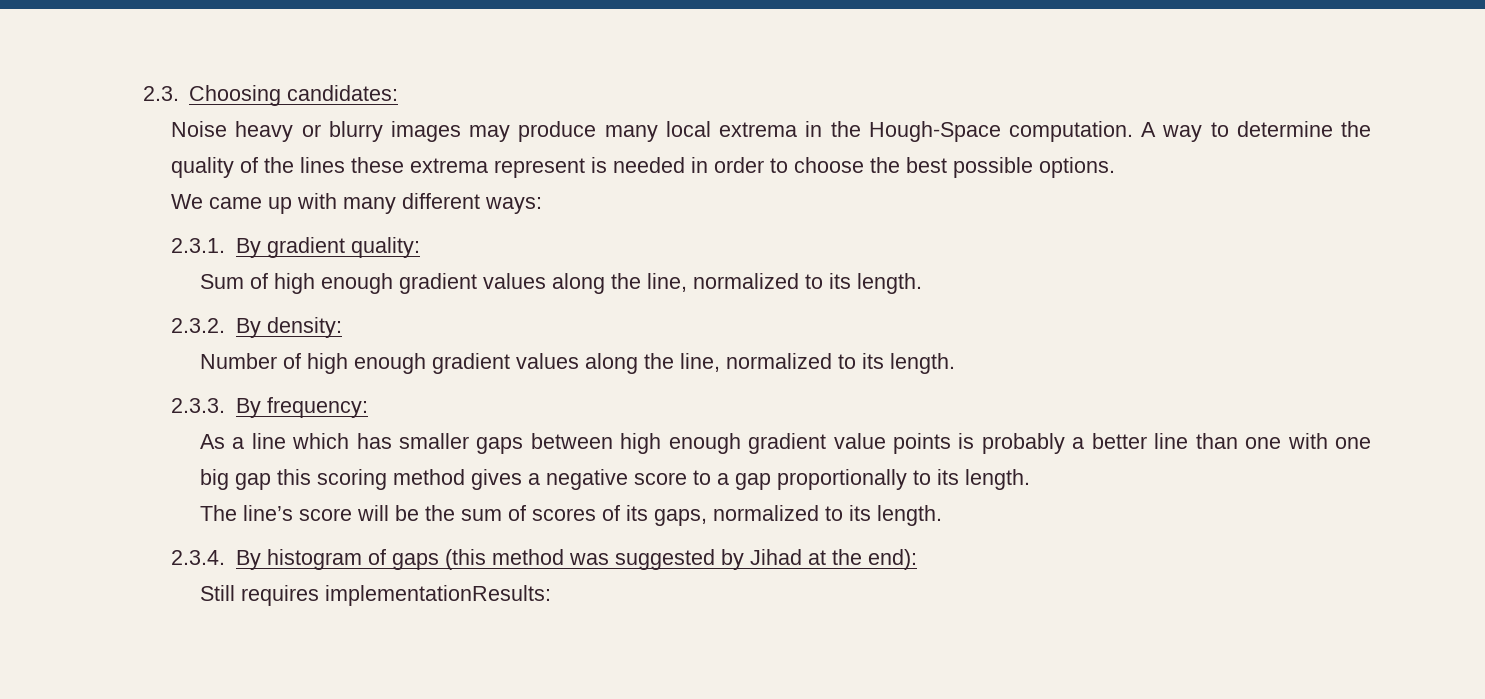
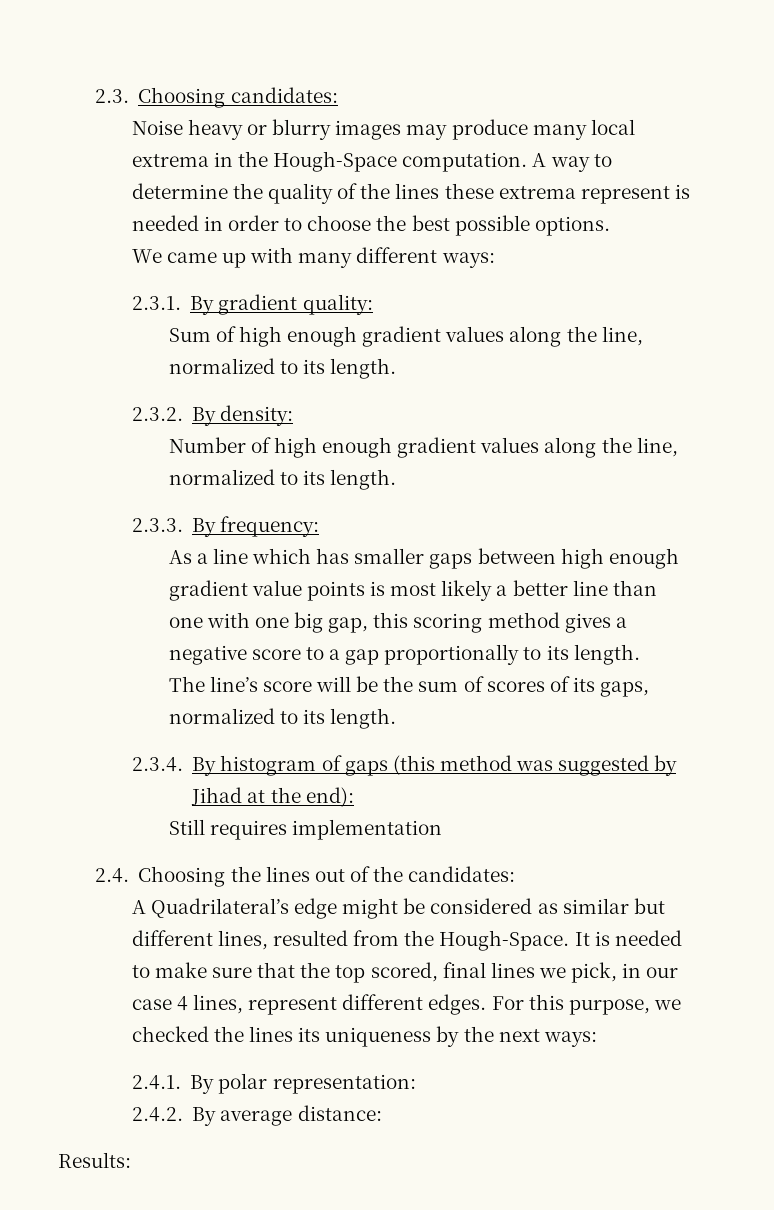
- As a line which has smaller gaps between high enough gradient value points is probably a better line than one with one big gap this scoring method gives a negative score to a gap proportionally to its length.
+ As a line which has smaller gaps between high enough gradient value points is most likely a better line than one with one big gap, this scoring method gives a negative score to a gap proportionally to its length.
- Still requires implementationResults:
+ Still requires implementation
+ 2.4. Choosing the lines out of the candidates:
+ A Quadrilateral’s edge might be considered as similar but different lines, resulted from the Hough-Space. It is needed to make sure that the top scored, final lines we pick, in our case 4 lines, represent different edges. For this purpose, we checked the lines its uniqueness by the next ways:
+ 2.4.1. By polar representation:
+ 2.4.2. By average distance:
+ Results:

